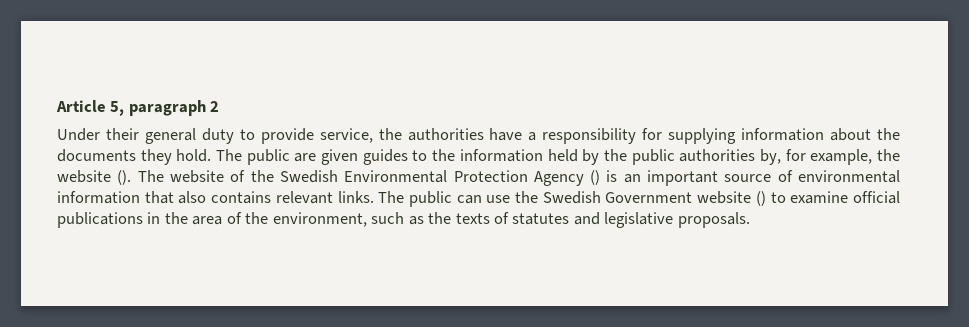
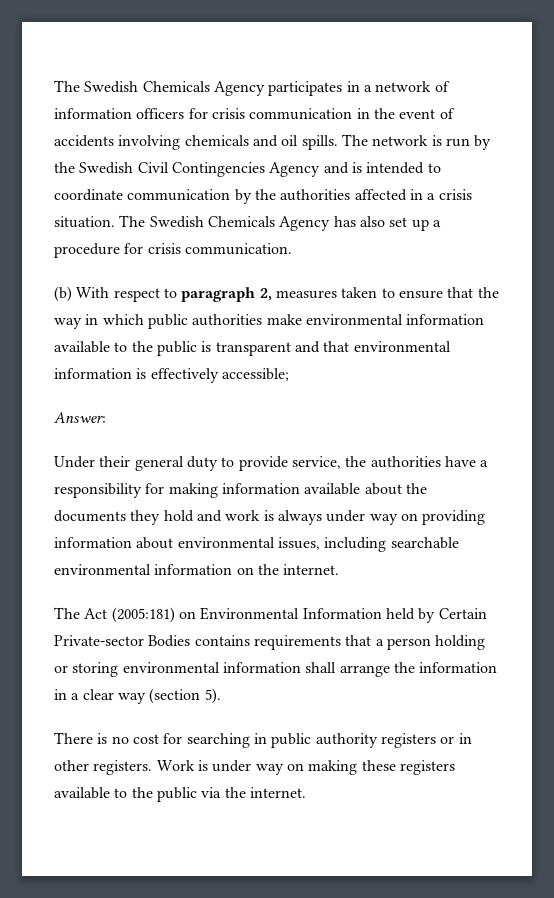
- Article 5, paragraph 2
+ The Swedish Chemicals Agency participates in a network of information officers for crisis communication in the event of accidents involving chemicals and oil spills. The network is run by the Swedish Civil Contingencies Agency and is intended to coordinate communication by the authorities affected in a crisis situation. The Swedish Chemicals Agency has also set up a procedure for crisis communication.
+ (b) With respect to paragraph 2, measures taken to ensure that the way in which public authorities make environmental information available to the public is transparent and that environmental information is effectively accessible;
+ Answer:
- Under their general duty to provide service, the authorities have a responsibility for supplying information about the documents they hold. The public are given guides to the information held by the public authorities by, for example, the website (). The website of the Swedish Environmental Protection Agency () is an important source of environmental information that also contains relevant links. The public can use the Swedish Government website () to examine official publications in the area of the environment, such as the texts of statutes and legislative proposals.
+ Under their general duty to provide service, the authorities have a responsibility for making information available about the documents they hold and work is always under way on providing information about environmental issues, including searchable environmental information on the internet.
+ The Act (2005:181) on Environmental Information held by Certain Private-sector Bodies contains requirements that a person holding or storing environmental information shall arrange the information in a clear way (section 5).
+ There is no cost for searching in public authority registers or in other registers. Work is under way on making these registers available to the public via the internet.

